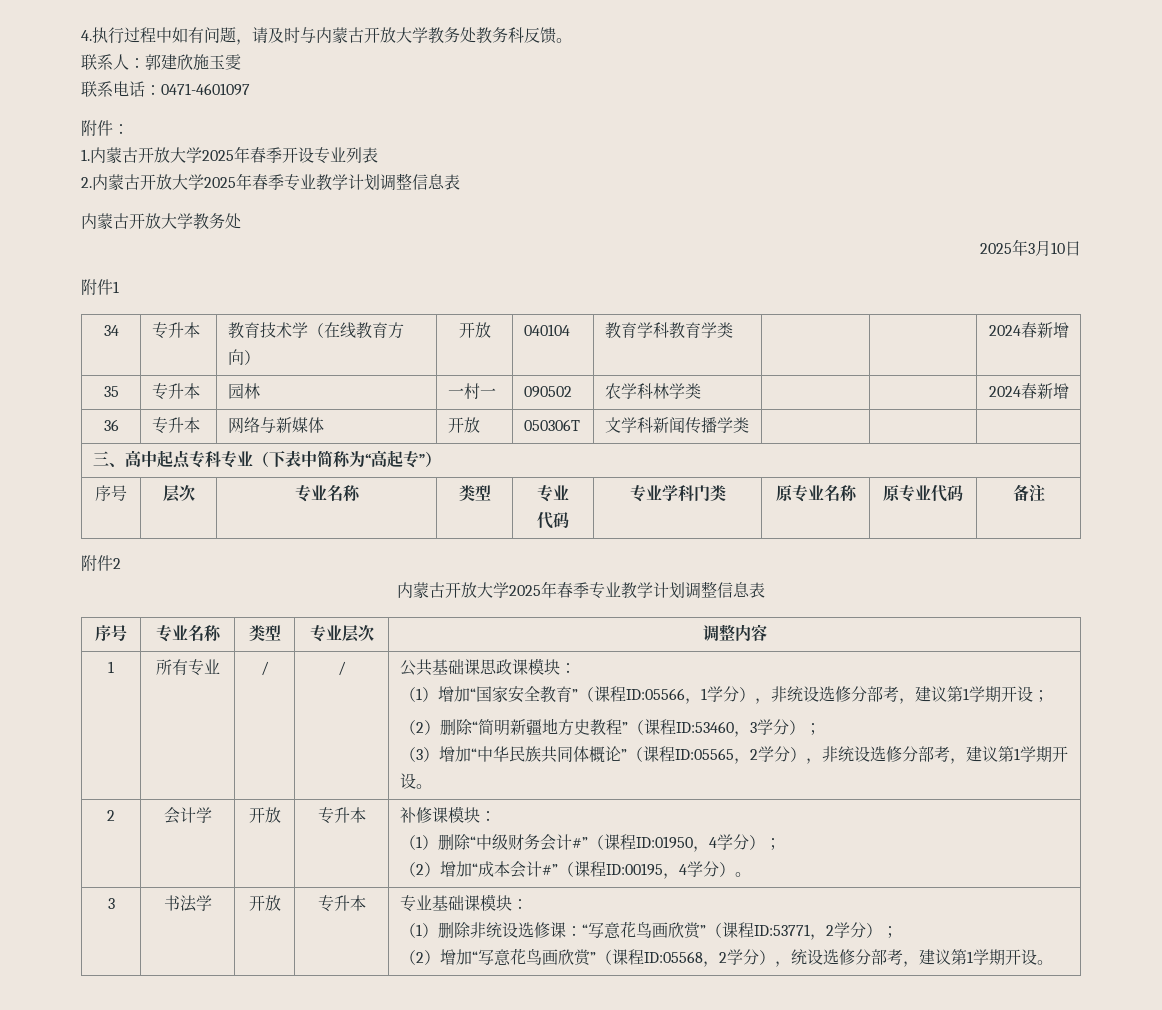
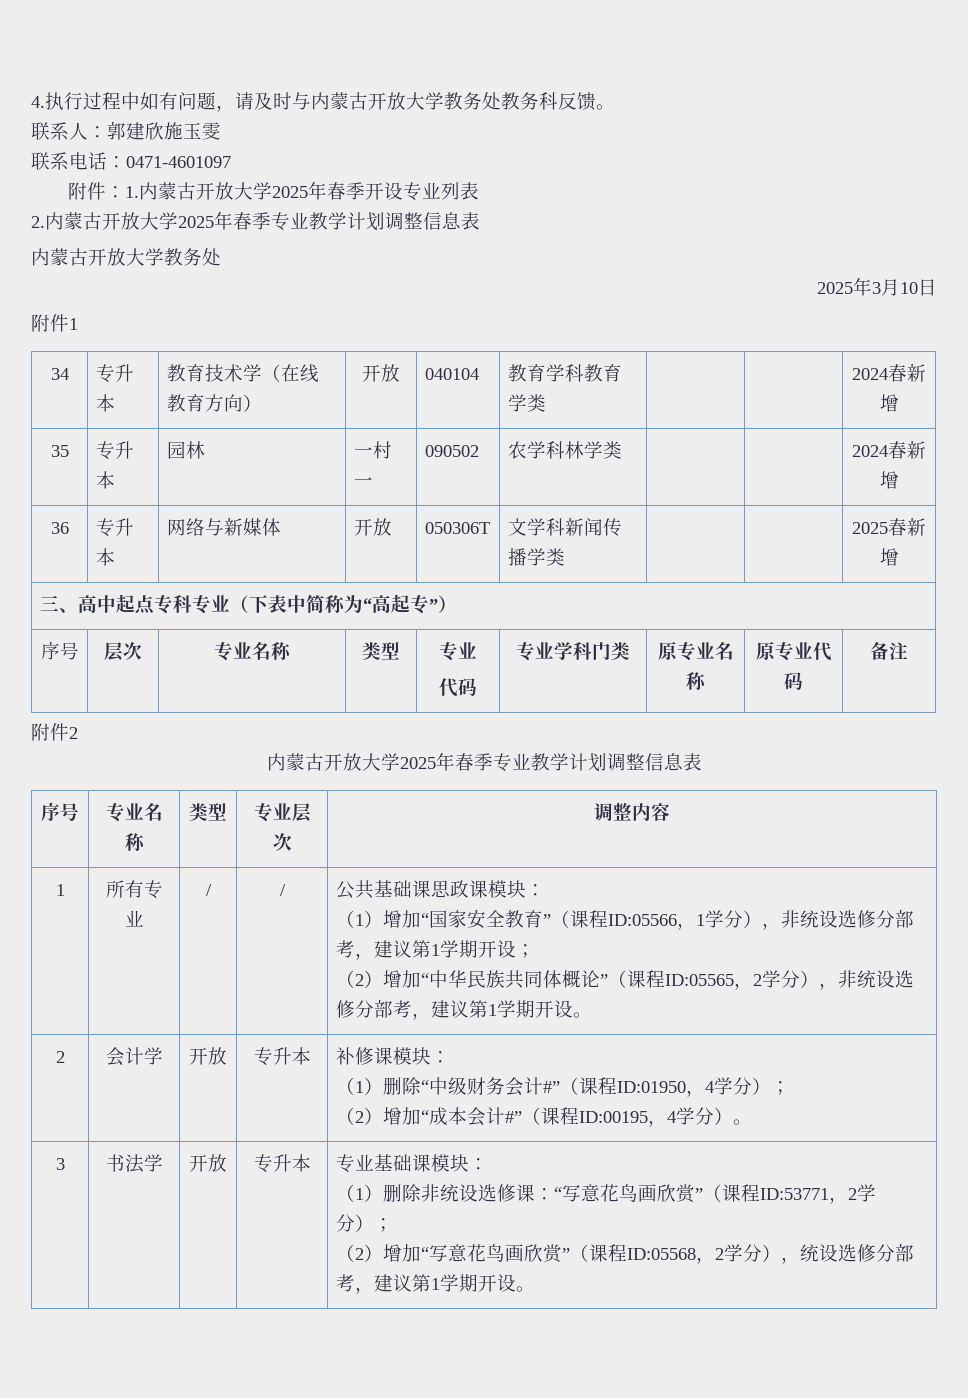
- 附件：
- 1.内蒙古开放大学2025年春季开设专业列表
+ 附件：1.内蒙古开放大学2025年春季开设专业列表
- 36 | 专升本 | 网络与新媒体 | 开放 | 050306T | 文学科新闻传播学类 | | |
+ 36 | 专升本 | 网络与新媒体 | 开放 | 050306T | 文学科新闻传播学类 | | | 2025春新增
- （2）删除“简明新疆地方史教程”（课程ID:53460，3学分）；
- （3）增加“中华民族共同体概论”（课程ID:05565，2学分），非统设选修分部考，建议第1学期开设。
+ （2）增加“中华民族共同体概论”（课程ID:05565，2学分），非统设选修分部考，建议第1学期开设。

